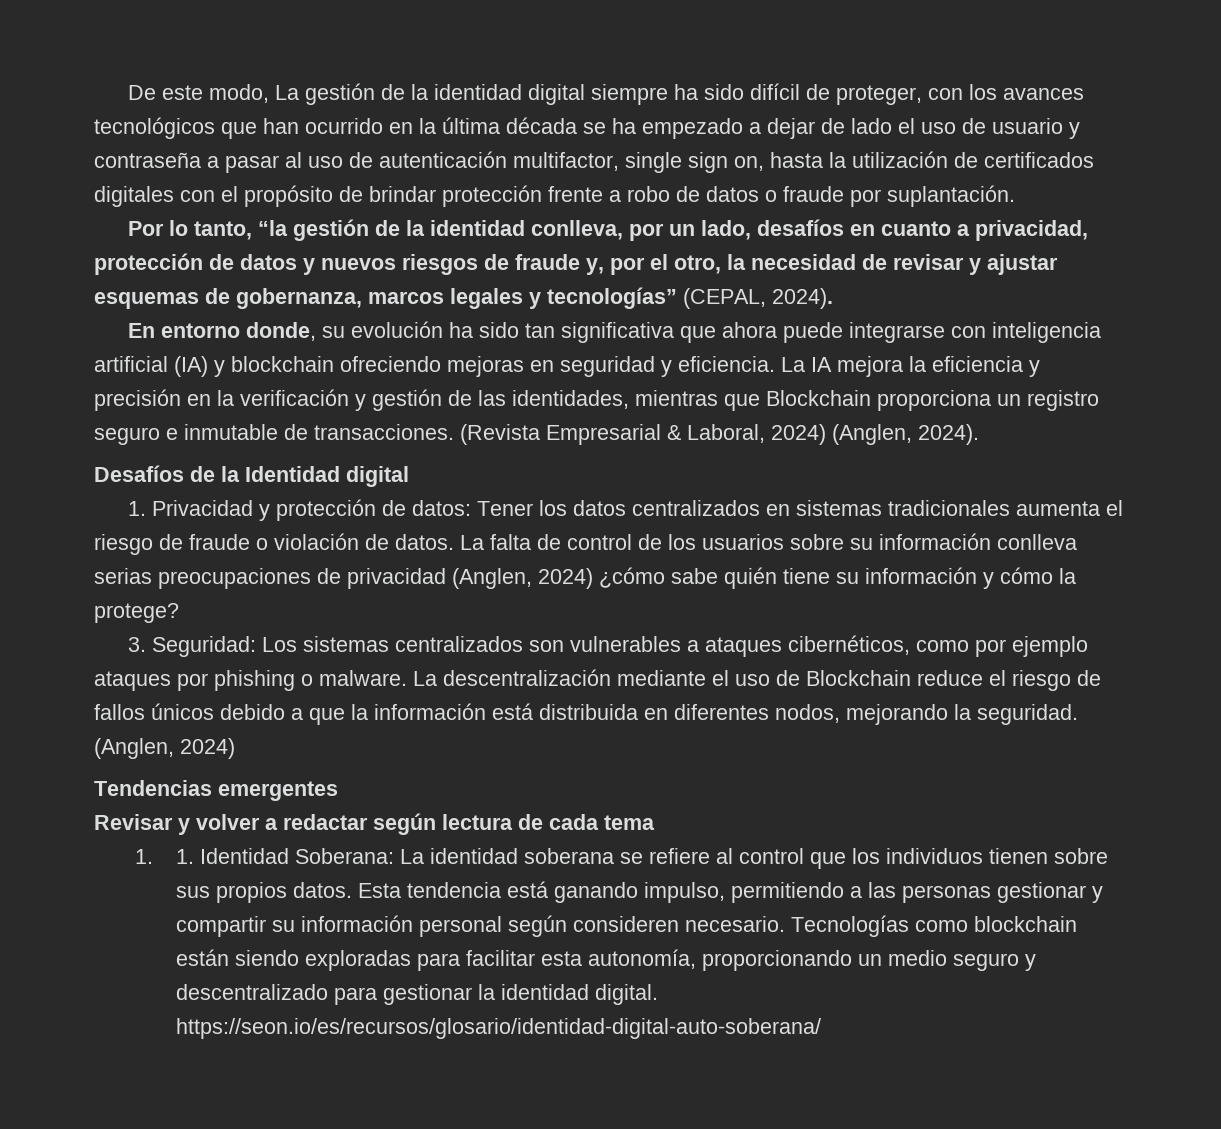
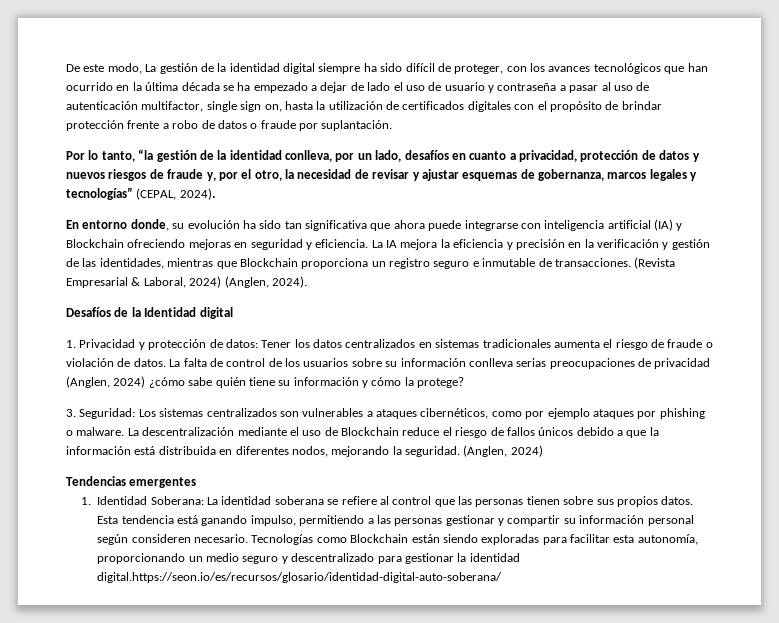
- En entorno donde, su evolución ha sido tan significativa que ahora puede integrarse con inteligencia artificial (IA) y blockchain ofreciendo mejoras en seguridad y eficiencia.
+ En entorno donde, su evolución ha sido tan significativa que ahora puede integrarse con inteligencia artificial (IA) y Blockchain ofreciendo mejoras en seguridad y eficiencia.
- Revisar y volver a redactar según lectura de cada tema
- 1. 1. Identidad Soberana: La identidad soberana se refiere al control que los individuos tienen sobre sus propios datos.
+ 1. Identidad Soberana: La identidad soberana se refiere al control que las personas tienen sobre sus propios datos.
- Tecnologías como blockchain están siendo exploradas para facilitar esta autonomía, proporcionando un medio seguro y descentralizado para gestionar la identidad digital. https://seon.io/es/recursos/glosario/identidad-digital-auto-soberana/
+ Tecnologías como Blockchain están siendo exploradas para facilitar esta autonomía, proporcionando un medio seguro y descentralizado para gestionar la identidad digital.https://seon.io/es/recursos/glosario/identidad-digital-auto-soberana/

